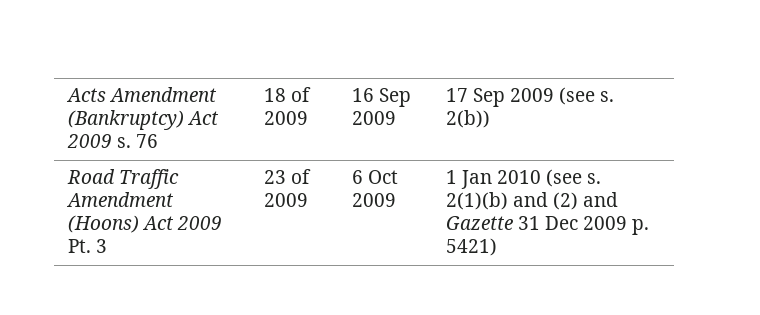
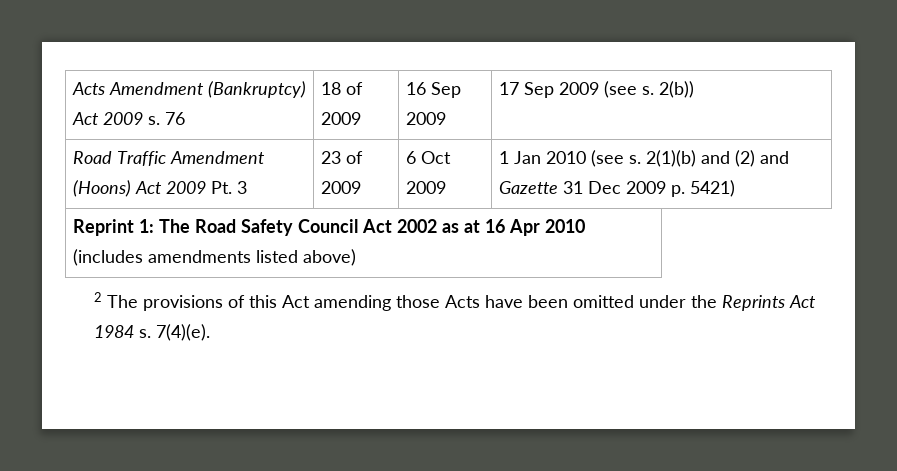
+ Reprint 1: The Road Safety Council Act 2002 as at 16 Apr 2010 (includes amendments listed above)
+ 2 The provisions of this Act amending those Acts have been omitted under the Reprints Act 1984 s. 7(4)(e).

